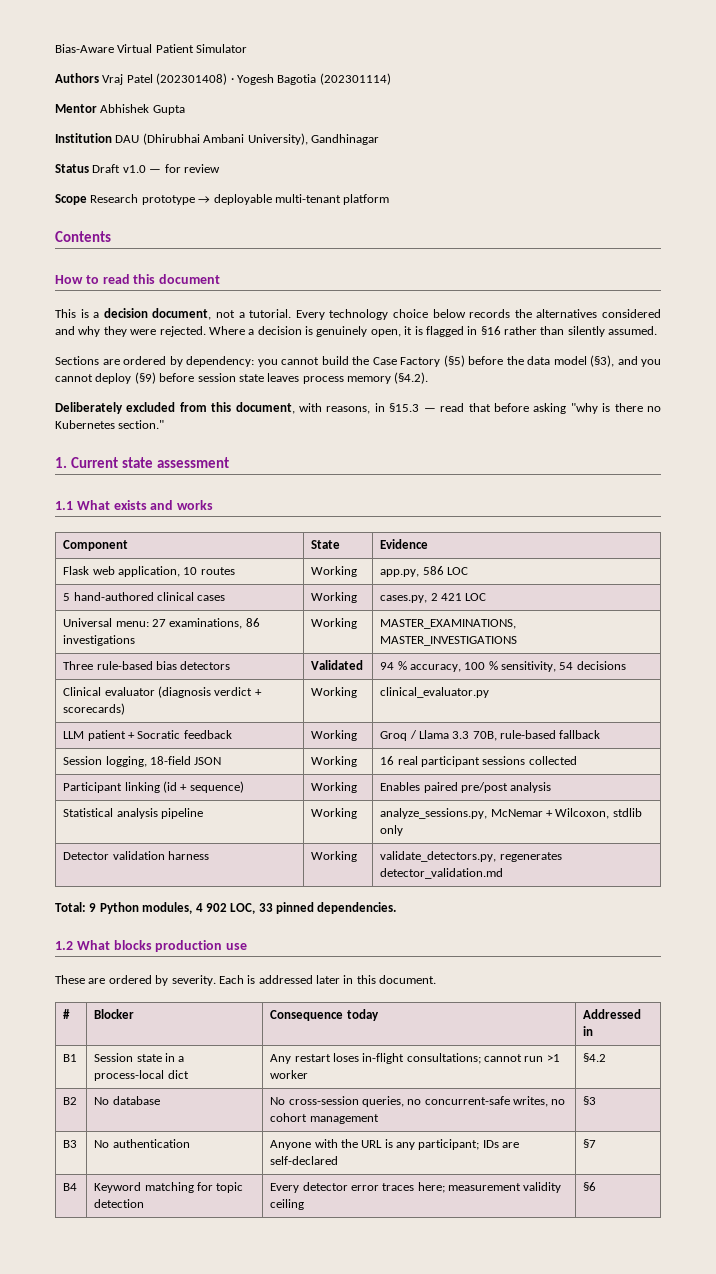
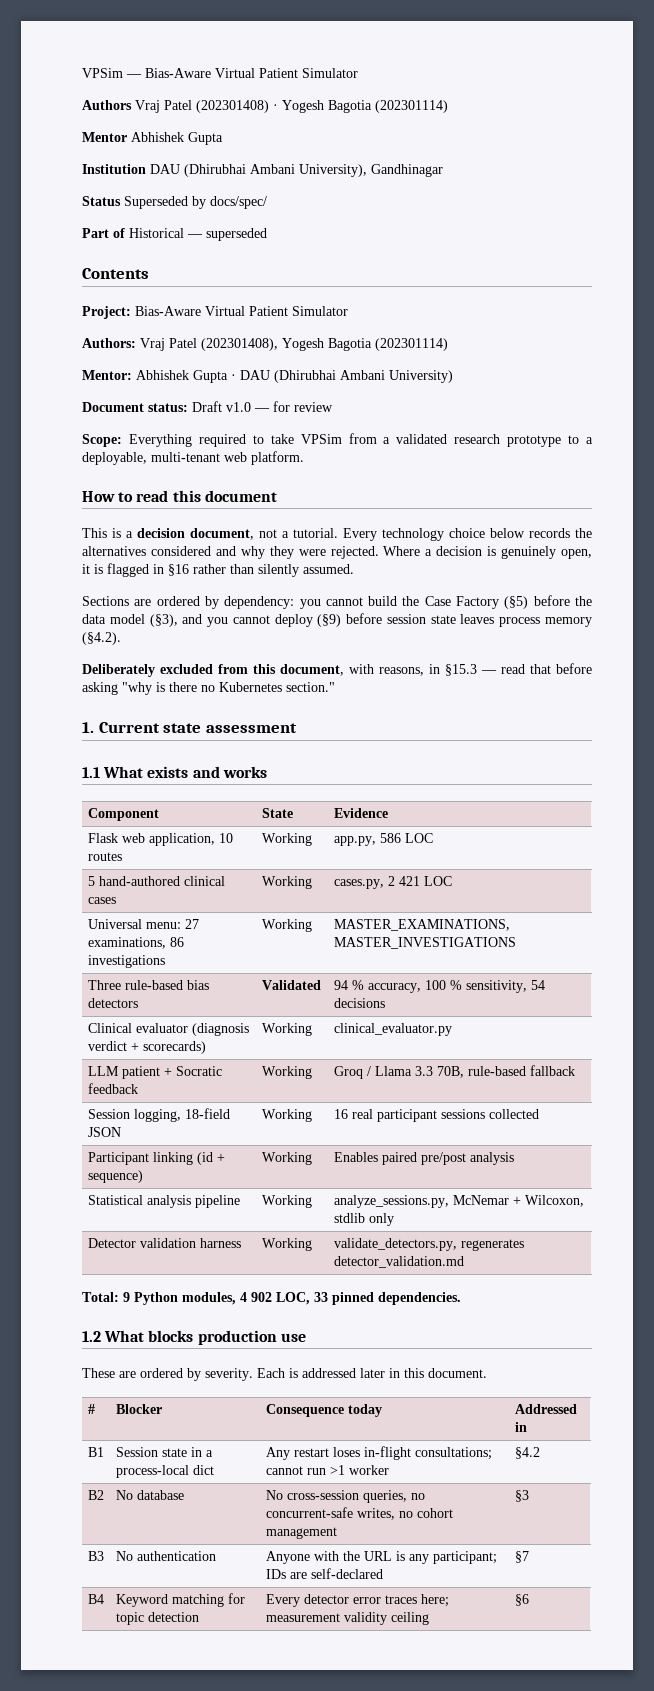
- Bias-Aware Virtual Patient Simulator
+ VPSim — Bias-Aware Virtual Patient Simulator
- Status Draft v1.0 — for review
+ Status Superseded by docs/spec/
+ Part of Historical — superseded
+ Contents
+ Project: Bias-Aware Virtual Patient Simulator
+ Authors: Vraj Patel (202301408), Yogesh Bagotia (202301114)
+ Mentor: Abhishek Gupta · DAU (Dhirubhai Ambani University)
+ Document status: Draft v1.0 — for review
- Scope Research prototype → deployable multi-tenant platform
- Contents
+ Scope: Everything required to take VPSim from a validated research prototype to a deployable, multi-tenant web platform.

